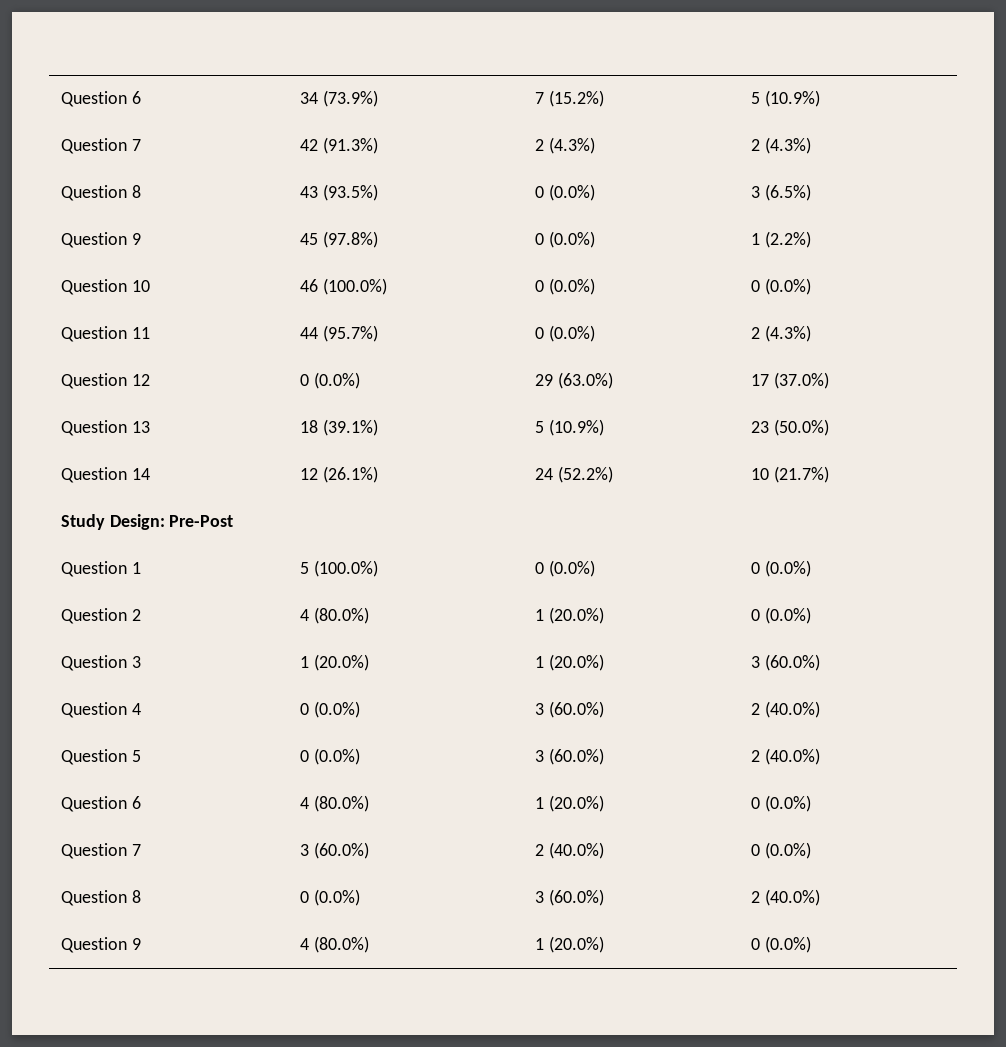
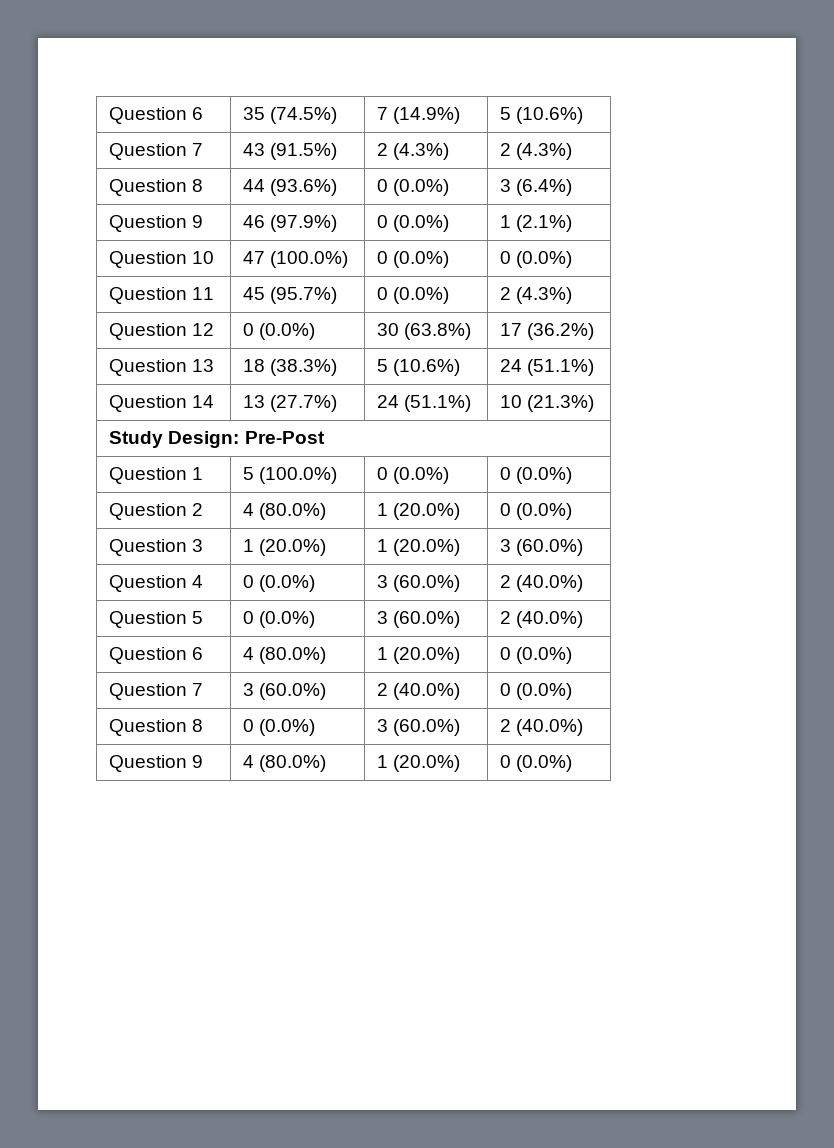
- Question 6 | 34 (73.9%) | 7 (15.2%) | 5 (10.9%)
- Question 7 | 42 (91.3%) | 2 (4.3%) | 2 (4.3%)
+ Question 6 | 35 (74.5%) | 7 (14.9%) | 5 (10.6%)
+ Question 7 | 43 (91.5%) | 2 (4.3%) | 2 (4.3%)
- Question 8 | 43 (93.5%) | 0 (0.0%) | 3 (6.5%)
- Question 9 | 45 (97.8%) | 0 (0.0%) | 1 (2.2%)
+ Question 8 | 44 (93.6%) | 0 (0.0%) | 3 (6.4%)
+ Question 9 | 46 (97.9%) | 0 (0.0%) | 1 (2.1%)
- Question 10 | 46 (100.0%) | 0 (0.0%) | 0 (0.0%)
+ Question 10 | 47 (100.0%) | 0 (0.0%) | 0 (0.0%)
- Question 11 | 44 (95.7%) | 0 (0.0%) | 2 (4.3%)
+ Question 11 | 45 (95.7%) | 0 (0.0%) | 2 (4.3%)
- Question 12 | 0 (0.0%) | 29 (63.0%) | 17 (37.0%)
+ Question 12 | 0 (0.0%) | 30 (63.8%) | 17 (36.2%)
- Question 13 | 18 (39.1%) | 5 (10.9%) | 23 (50.0%)
+ Question 13 | 18 (38.3%) | 5 (10.6%) | 24 (51.1%)
- Question 14 | 12 (26.1%) | 24 (52.2%) | 10 (21.7%)
+ Question 14 | 13 (27.7%) | 24 (51.1%) | 10 (21.3%)

